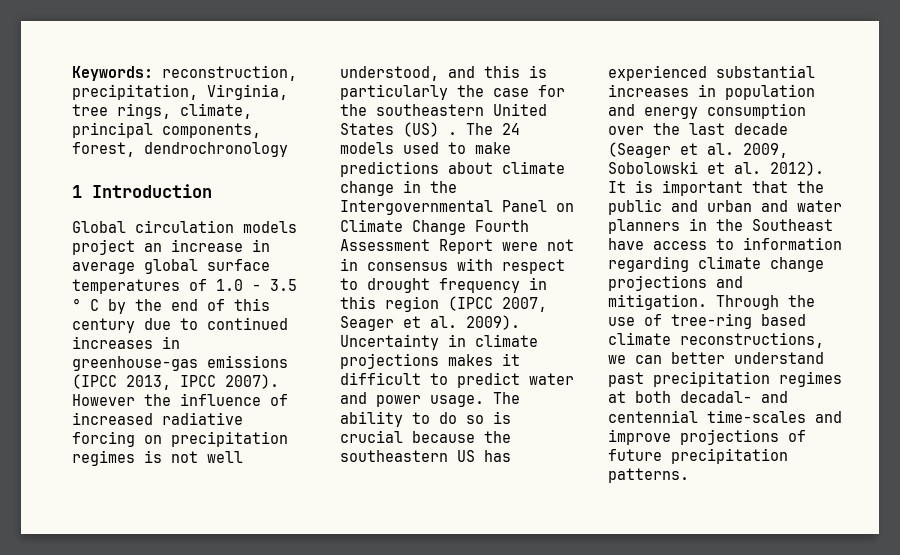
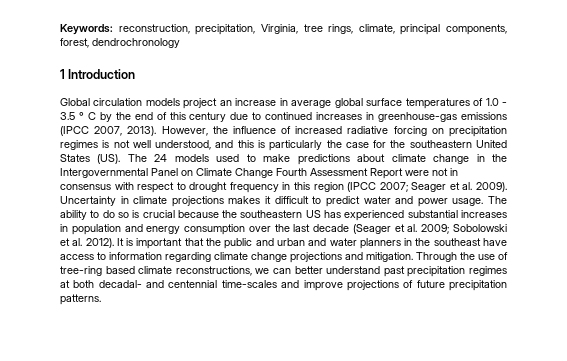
- Global circulation models project an increase in average global surface temperatures of 1.0 - 3.5 ° C by the end of this century due to continued increases in greenhouse-gas emissions (IPCC 2013, IPCC 2007). However the influence of increased radiative forcing on precipitation regimes is not well understood, and this is particularly the case for the southeastern United States (US) . The 24 models used to make predictions about climate change in the Intergovernmental Panel on Climate Change Fourth Assessment Report were not in consensus with respect to drought frequency in this region (IPCC 2007, Seager et al. 2009).
+ Global circulation models project an increase in average global surface temperatures of 1.0 - 3.5 ° C by the end of this century due to continued increases in greenhouse-gas emissions (IPCC 2007, 2013). However, the influence of increased radiative forcing on precipitation regimes is not well understood, and this is particularly the case for the southeastern United States (US). The 24 models used to make predictions about climate change in the Intergovernmental Panel on Climate Change Fourth Assessment Report were not in consensus with respect to drought frequency in this region (IPCC 2007; Seager et al. 2009).
- The ability to do so is crucial because the southeastern US has experienced substantial increases in population and energy consumption over the last decade (Seager et al. 2009, Sobolowski et al. 2012).
+ The ability to do so is crucial because the southeastern US has experienced substantial increases in population and energy consumption over the last decade (Seager et al. 2009; Sobolowski et al. 2012).
- It is important that the public and urban and water planners in the Southeast have access to information regarding climate change projections and mitigation.
+ It is important that the public and urban and water planners in the southeast have access to information regarding climate change projections and mitigation.

